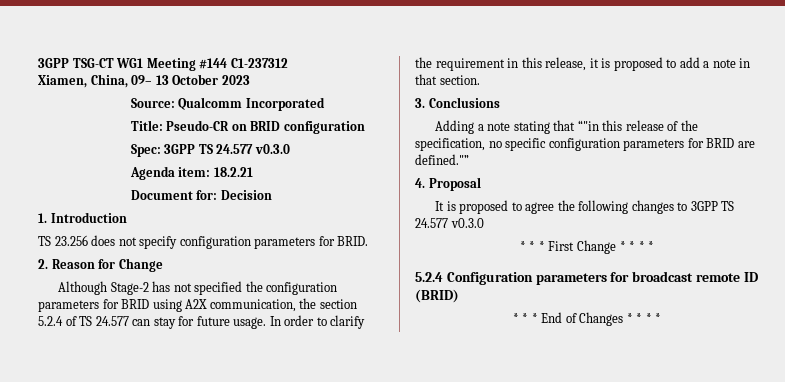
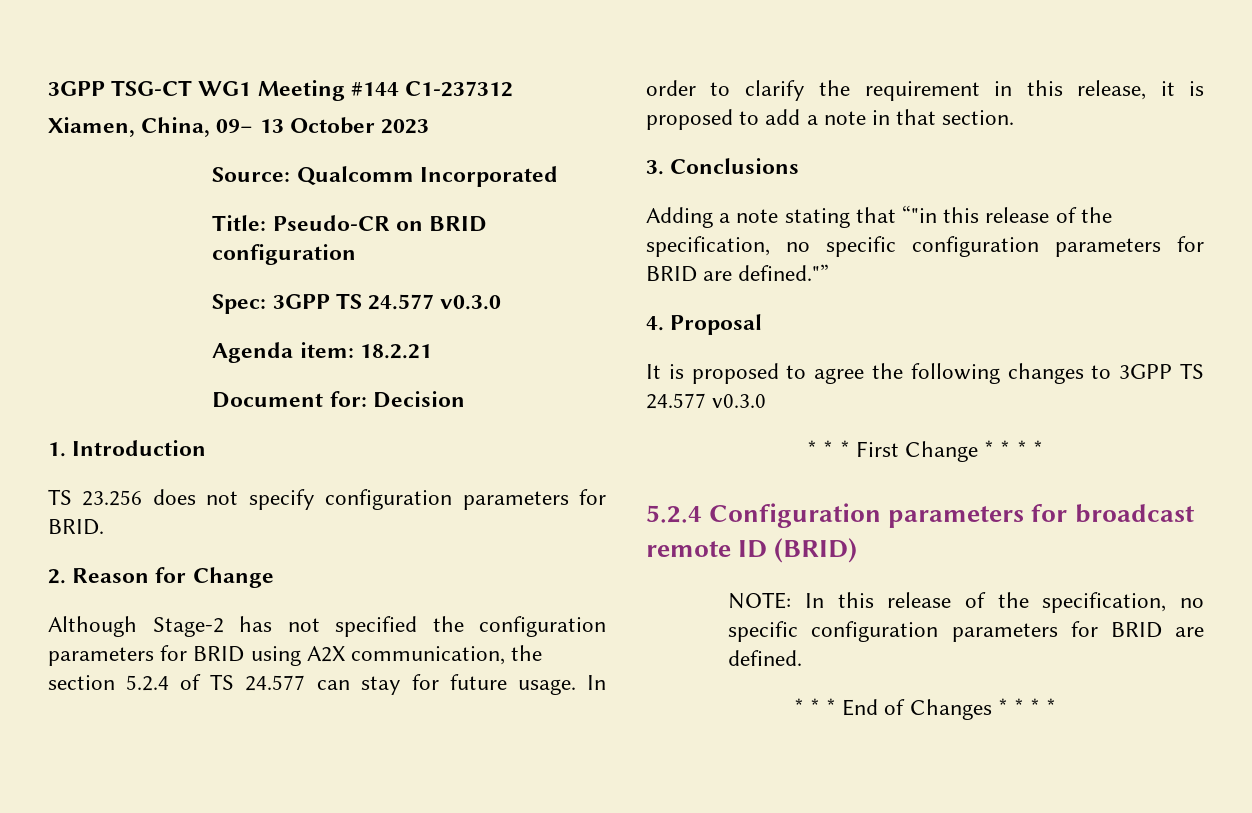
+ NOTE: In this release of the specification, no specific configuration parameters for BRID are defined.

